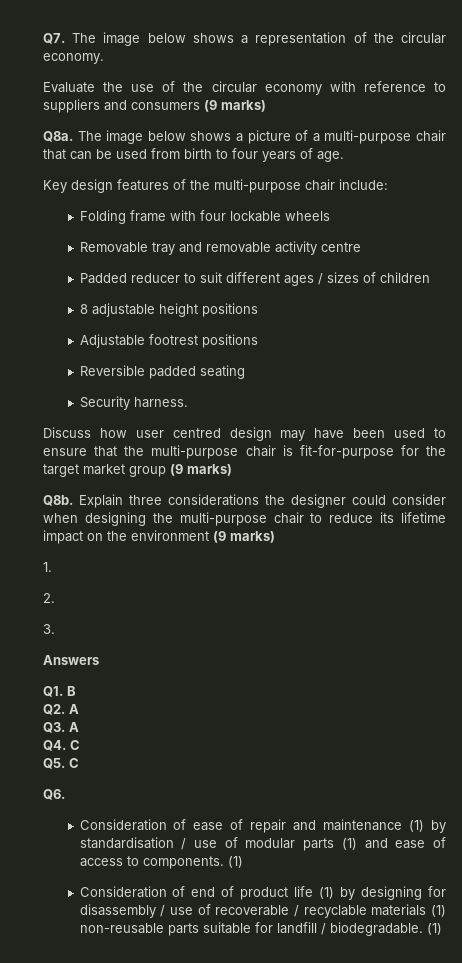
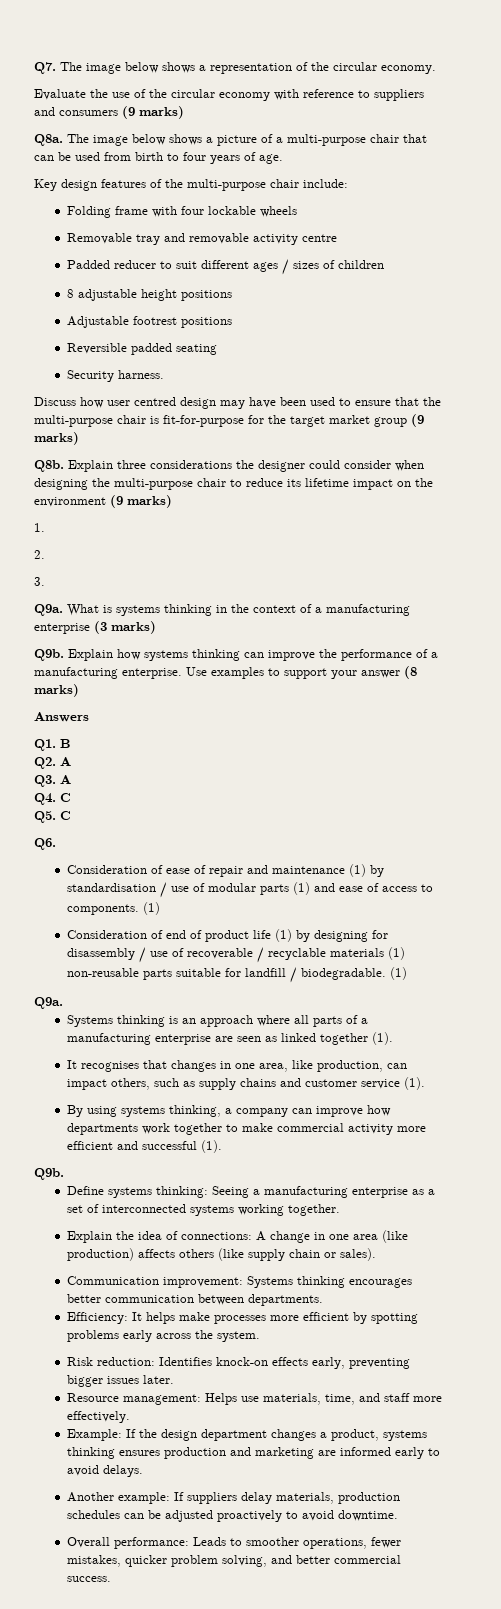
+ Q9a. What is systems thinking in the context of a manufacturing enterprise (3 marks)
+ Q9b. Explain how systems thinking can improve the performance of a manufacturing enterprise. Use examples to support your answer (8 marks)
  Consideration of end of product life (1) by designing for disassembly / use of recoverable / recyclable materials (1) non-reusable parts suitable for landfill / biodegradable. (1)
+ Q9a.
+ Systems thinking is an approach where all parts of a manufacturing enterprise are seen as linked together (1).
+ It recognises that changes in one area, like production, can impact others, such as supply chains and customer service (1).
+ By using systems thinking, a company can improve how departments work together to make commercial activity more efficient and successful (1).
+ Q9b.
+ Define systems thinking: Seeing a manufacturing enterprise as a set of interconnected systems working together.
+ Explain the idea of connections: A change in one area (like production) affects others (like supply chain or sales).
+ Communication improvement: Systems thinking encourages better communication between departments.
+ Efficiency: It helps make processes more efficient by spotting problems early across the system.
+ Risk reduction: Identifies knock-on effects early, preventing bigger issues later.
+ Resource management: Helps use materials, time, and staff more effectively.
+ Example: If the design department changes a product, systems thinking ensures production and marketing are informed early to avoid delays.
+ Another example: If suppliers delay materials, production schedules can be adjusted proactively to avoid downtime.
+ Overall performance: Leads to smoother operations, fewer mistakes, quicker problem solving, and better commercial success.

